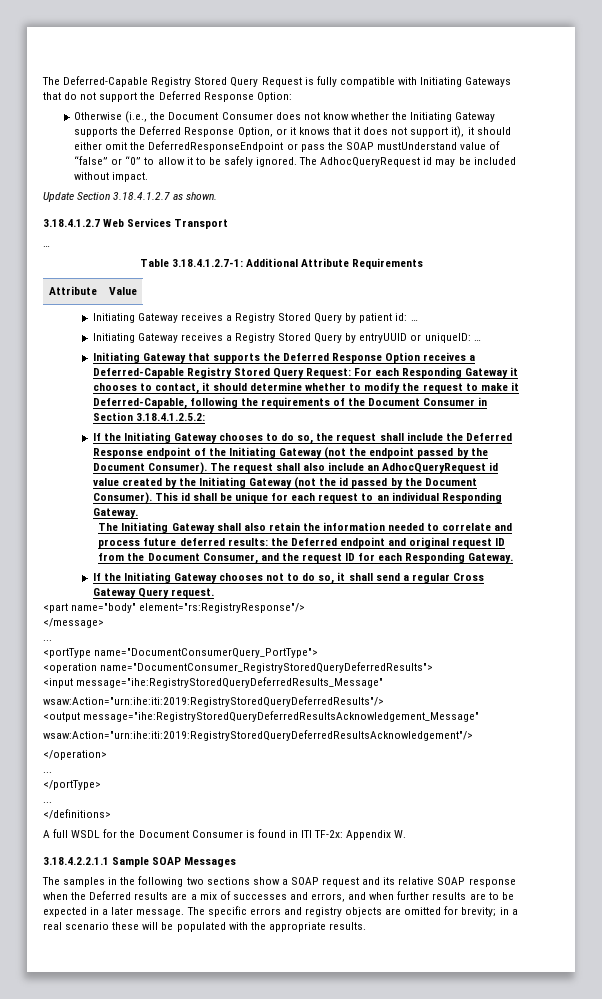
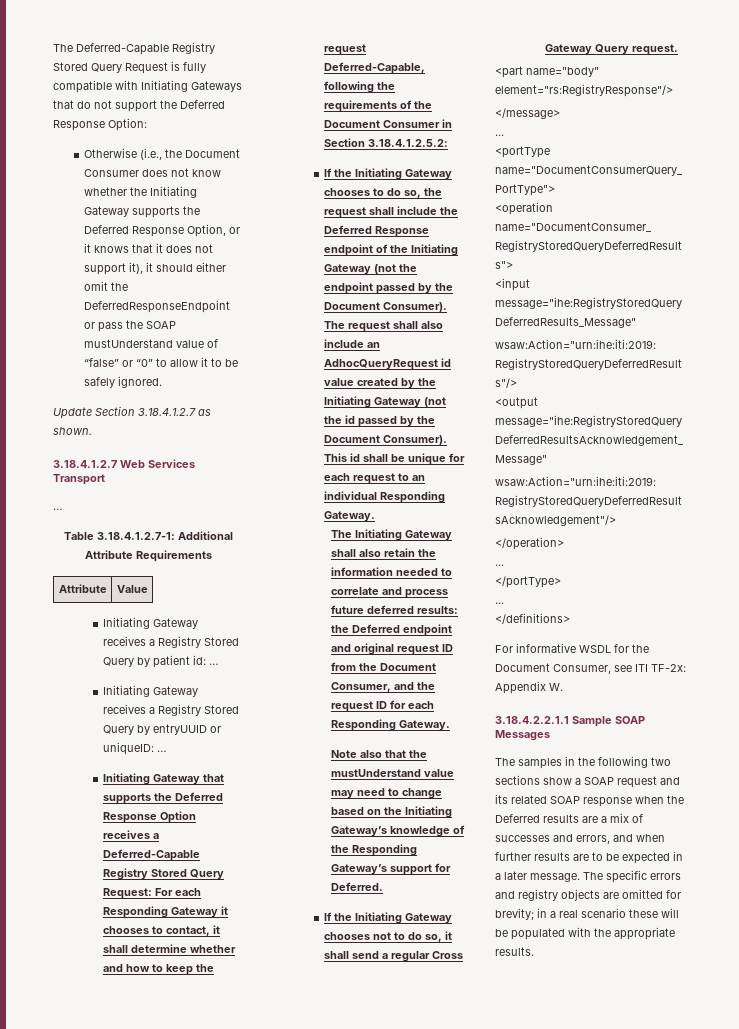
- The AdhocQueryRequest id may be included without impact.
- Initiating Gateway that supports the Deferred Response Option receives a Deferred-Capable Registry Stored Query Request: For each Responding Gateway it chooses to contact, it should determine whether to modify the request to make it Deferred-Capable, following the requirements of the Document Consumer in Section 3.18.4.1.2.5.2:
+ Initiating Gateway that supports the Deferred Response Option receives a Deferred-Capable Registry Stored Query Request: For each Responding Gateway it chooses to contact, it shall determine whether and how to keep the request Deferred-Capable, following the requirements of the Document Consumer in Section 3.18.4.1.2.5.2:
+ Note also that the mustUnderstand value may need to change based on the Initiating Gateway’s knowledge of the Responding Gateway’s support for Deferred.
- A full WSDL for the Document Consumer is found in ITI TF-2x: Appendix W.
+ For informative WSDL for the Document Consumer, see ITI TF-2x: Appendix W.
- The samples in the following two sections show a SOAP request and its relative SOAP response when the Deferred results are a mix of successes and errors, and when further results are to be expected in a later message.
+ The samples in the following two sections show a SOAP request and its related SOAP response when the Deferred results are a mix of successes and errors, and when further results are to be expected in a later message.

